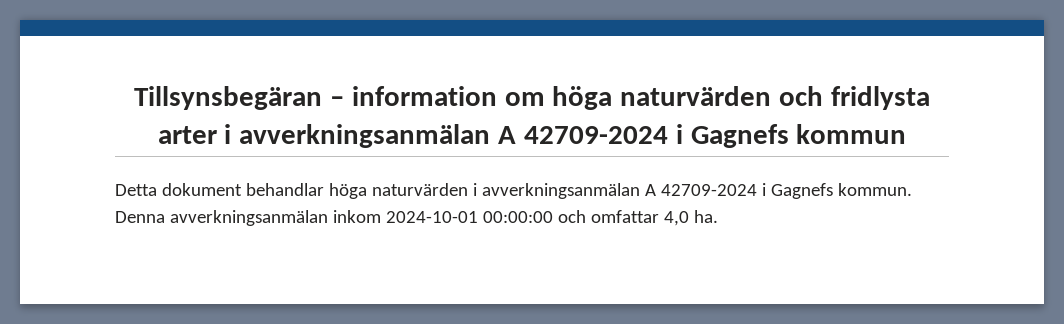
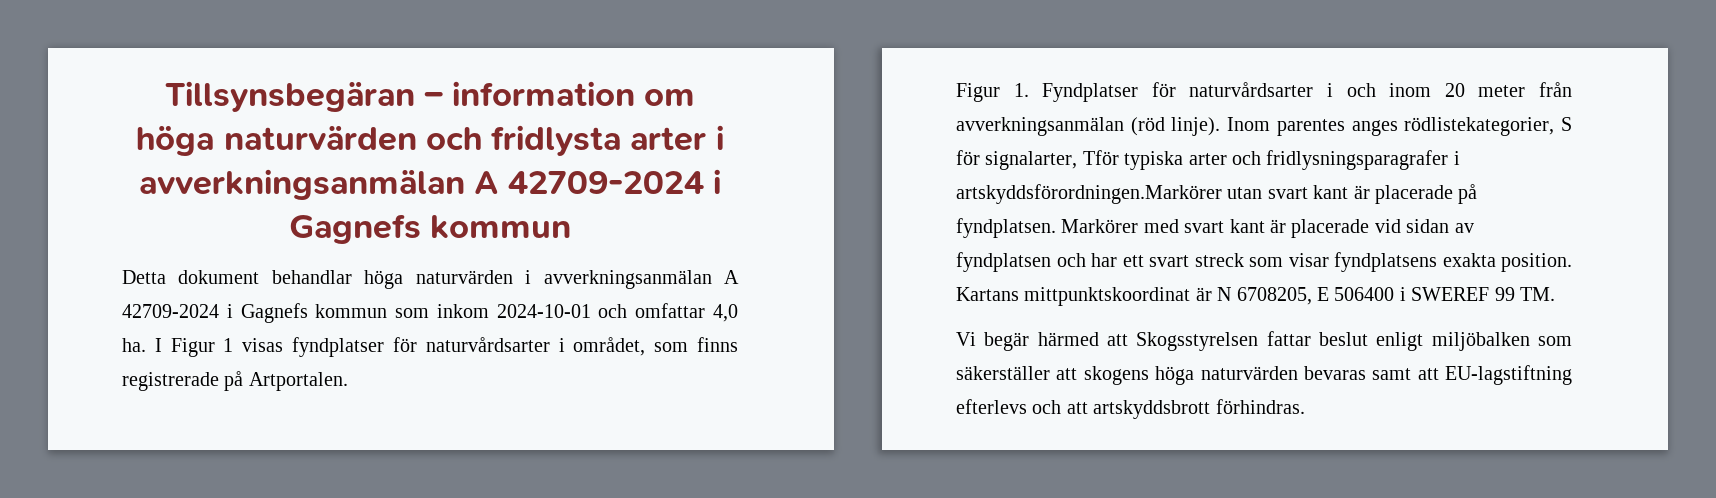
- Detta dokument behandlar höga naturvärden i avverkningsanmälan A 42709-2024 i Gagnefs kommun. Denna avverkningsanmälan inkom 2024-10-01 00:00:00 och omfattar 4,0 ha.
+ Detta dokument behandlar höga naturvärden i avverkningsanmälan A 42709-2024 i Gagnefs kommun som inkom 2024-10-01 och omfattar 4,0 ha.
+ I Figur 1 visas fyndplatser för naturvårdsarter i området, som finns registrerade på Artportalen.
+ Figur 1. Fyndplatser för naturvårdsarter i och inom 20 meter från avverkningsanmälan (röd linje). Inom parentes anges rödlistekategorier, S för signalarter, Tför typiska arter och fridlysningsparagrafer i artskyddsförordningen.Markörer utan svart kant är placerade på fyndplatsen. Markörer med svart kant är placerade vid sidan av fyndplatsen och har ett svart streck som visar fyndplatsens exakta position. Kartans mittpunktskoordinat är N 6708205, E 506400 i SWEREF 99 TM.
+ Vi begär härmed att Skogsstyrelsen fattar beslut enligt miljöbalken som säkerställer att skogens höga naturvärden bevaras samt att EU-lagstiftning efterlevs och att artskyddsbrott förhindras.

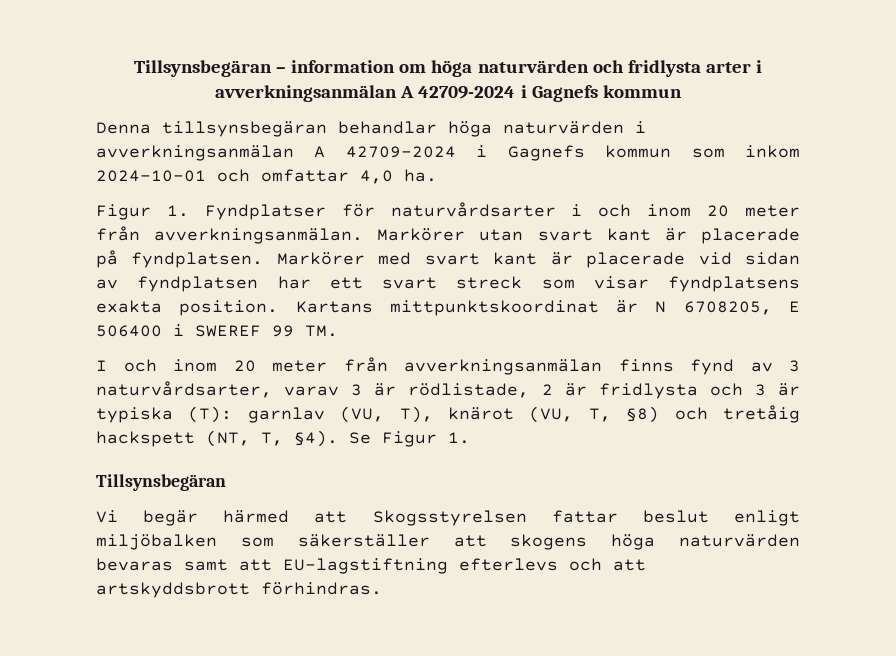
- Detta dokument behandlar höga naturvärden i avverkningsanmälan A 42709-2024 i Gagnefs kommun som inkom 2024-10-01 och omfattar 4,0 ha. I Figur 1 visas fyndplatser för naturvårdsarter i området, som finns registrerade på Artportalen.
+ Denna tillsynsbegäran behandlar höga naturvärden i avverkningsanmälan A 42709-2024 i Gagnefs kommun som inkom 2024-10-01 och omfattar 4,0 ha.
- Figur 1. Fyndplatser för naturvårdsarter i och inom 20 meter från avverkningsanmälan (röd linje). Inom parentes anges rödlistekategorier, S för signalarter, Tför typiska arter och fridlysningsparagrafer i artskyddsförordningen.Markörer utan svart kant är placerade på fyndplatsen.
+ Figur 1. Fyndplatser för naturvårdsarter i och inom 20 meter från avverkningsanmälan. Markörer utan svart kant är placerade på fyndplatsen.
- Markörer med svart kant är placerade vid sidan av fyndplatsen och har ett svart streck som visar fyndplatsens exakta position.
+ Markörer med svart kant är placerade vid sidan av fyndplatsen har ett svart streck som visar fyndplatsens exakta position.
+ I och inom 20 meter från avverkningsanmälan finns fynd av 3 naturvårdsarter, varav 3 är rödlistade, 2 är fridlysta och 3 är typiska (T): garnlav (VU, T), knärot (VU, T, §8) och tretåig hackspett (NT, T, §4). Se Figur 1.
+ Tillsynsbegäran

